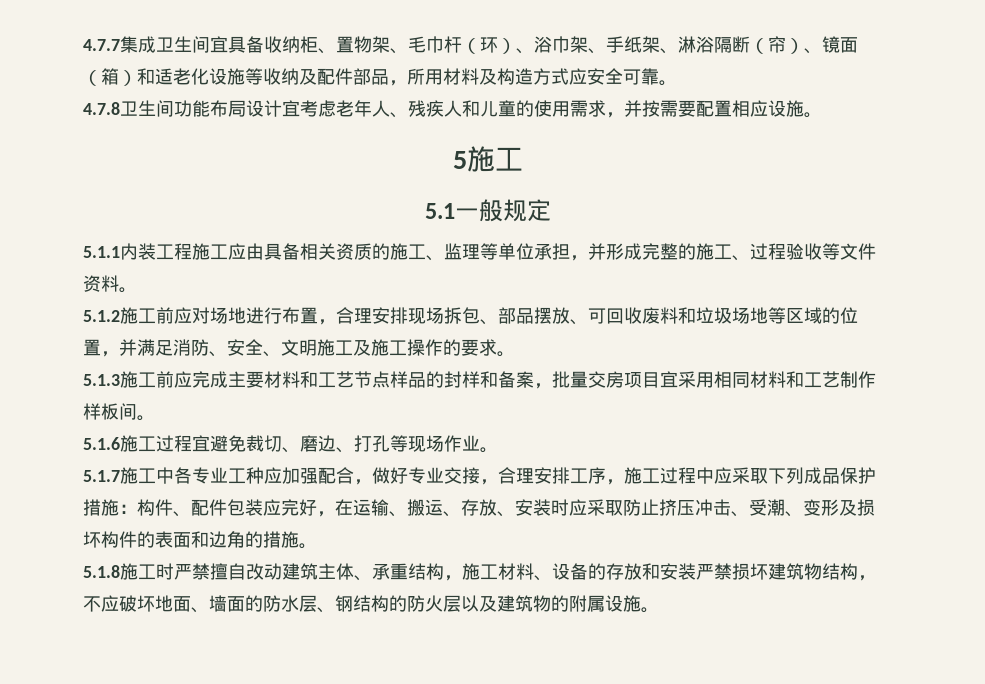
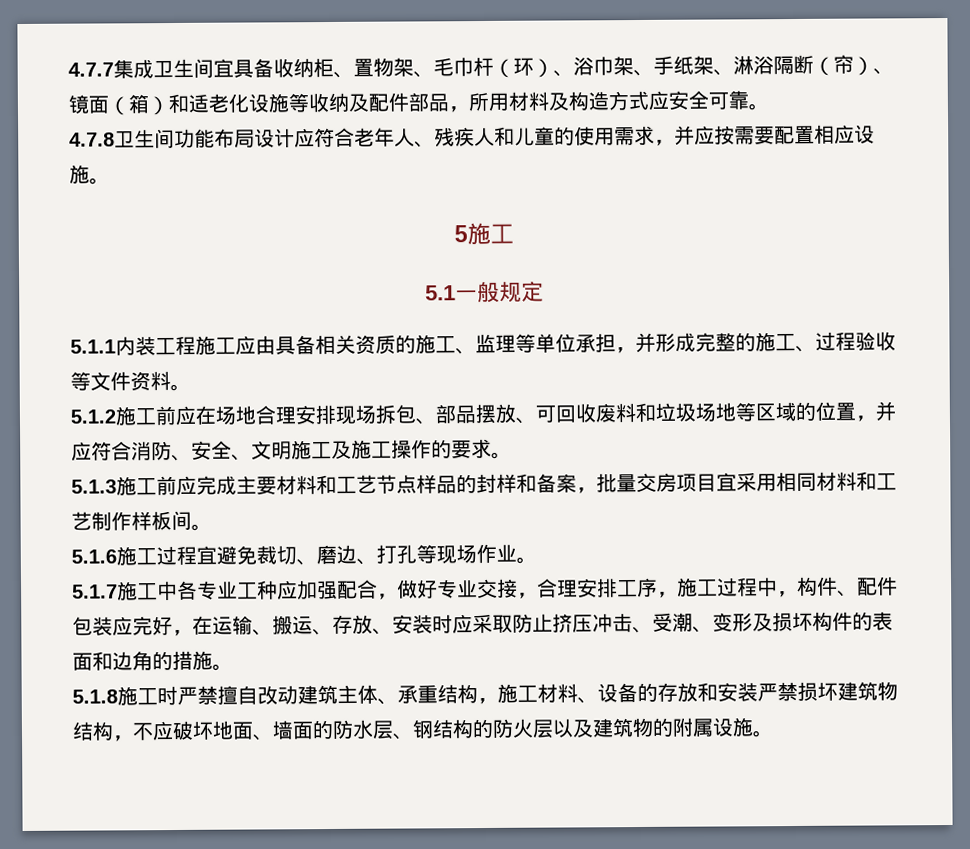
- 4.7.8卫生间功能布局设计宜考虑老年人、残疾人和儿童的使用需求，并按需要配置相应设施。
+ 4.7.8卫生间功能布局设计应符合老年人、残疾人和儿童的使用需求，并应按需要配置相应设施。
- 5.1.2施工前应对场地进行布置，合理安排现场拆包、部品摆放、可回收废料和垃圾场地等区域的位置，并满足消防、安全、文明施工及施工操作的要求。
+ 5.1.2施工前应在场地合理安排现场拆包、部品摆放、可回收废料和垃圾场地等区域的位置，并应符合消防、安全、文明施工及施工操作的要求。
- 5.1.7施工中各专业工种应加强配合，做好专业交接，合理安排工序，施工过程中应采取下列成品保护措施：构件、配件包装应完好，在运输、搬运、存放、安装时应采取防止挤压冲击、受潮、变形及损坏构件的表面和边角的措施。
+ 5.1.7施工中各专业工种应加强配合，做好专业交接，合理安排工序，施工过程中，构件、配件包装应完好，在运输、搬运、存放、安装时应采取防止挤压冲击、受潮、变形及损坏构件的表面和边角的措施。

